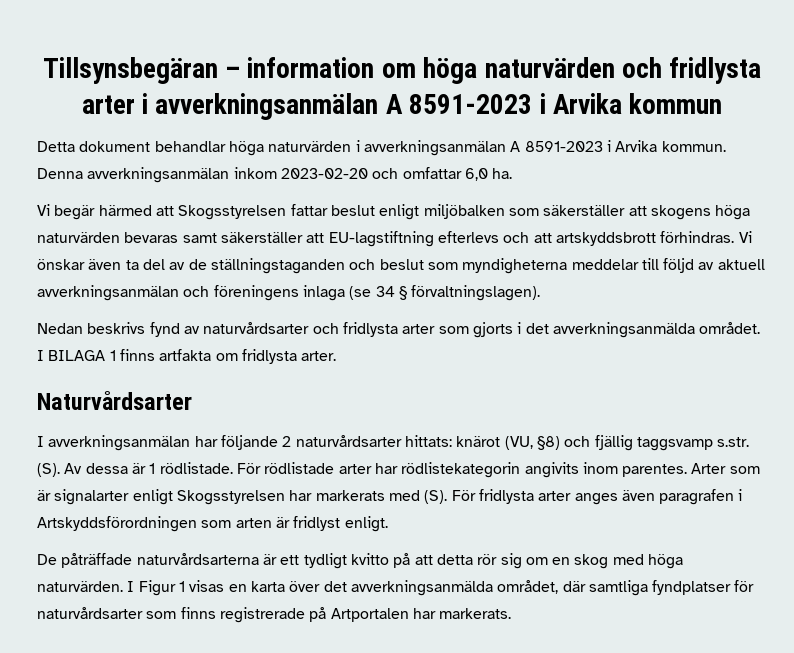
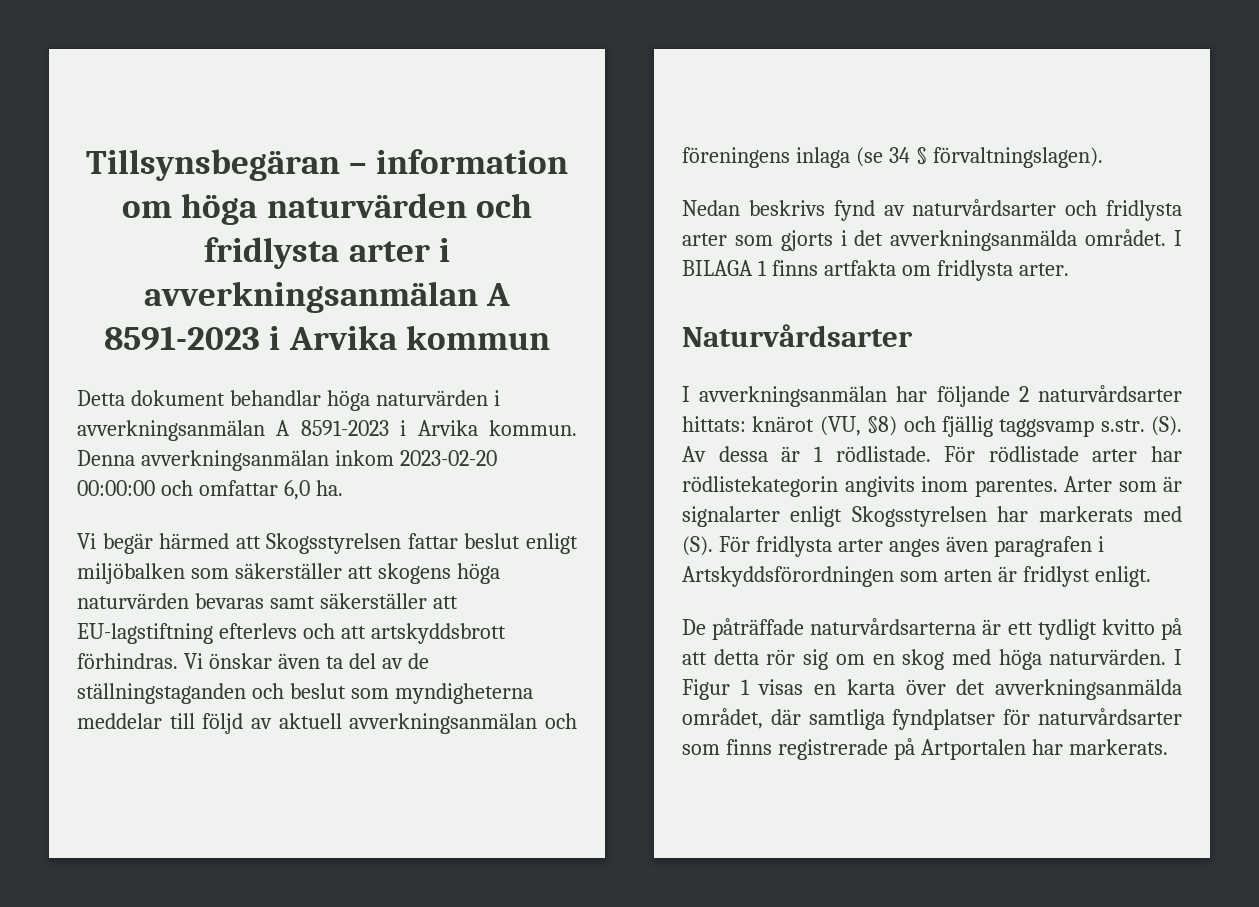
- Denna avverkningsanmälan inkom 2023-02-20 och omfattar 6,0 ha.
+ Denna avverkningsanmälan inkom 2023-02-20 00:00:00 och omfattar 6,0 ha.

